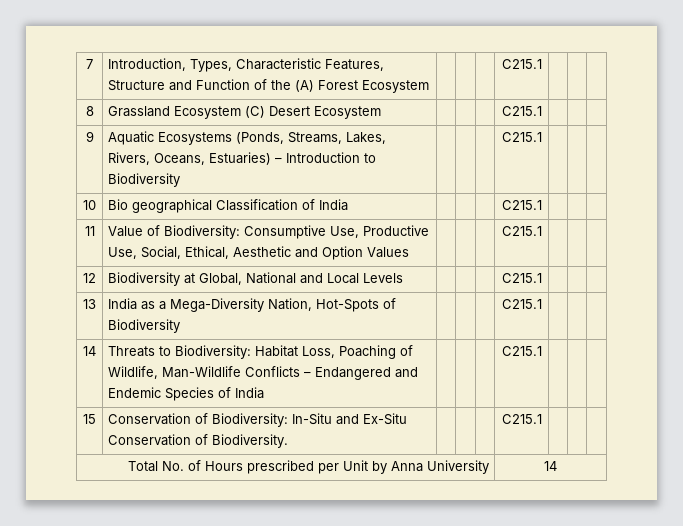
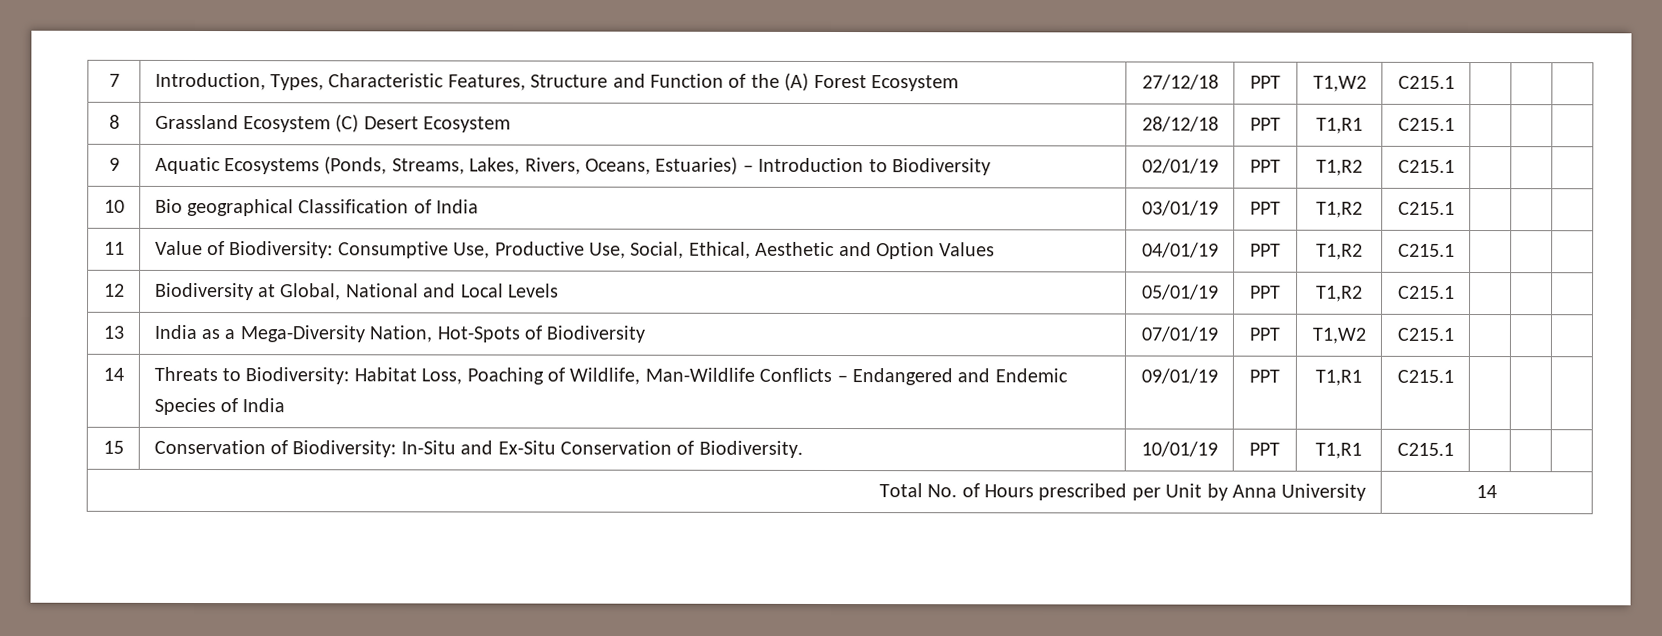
- 7 | Introduction, Types, Characteristic Features, Structure and Function of the (A) Forest Ecosystem | | | | C215.1 | | |
+ 7 | Introduction, Types, Characteristic Features, Structure and Function of the (A) Forest Ecosystem | 27/12/18 | PPT | T1,W2 | C215.1 | | |
- 8 | Grassland Ecosystem (C) Desert Ecosystem | | | | C215.1 | | |
+ 8 | Grassland Ecosystem (C) Desert Ecosystem | 28/12/18 | PPT | T1,R1 | C215.1 | | |
- 9 | Aquatic Ecosystems (Ponds, Streams, Lakes, Rivers, Oceans, Estuaries) – Introduction to Biodiversity | | | | C215.1 | | |
+ 9 | Aquatic Ecosystems (Ponds, Streams, Lakes, Rivers, Oceans, Estuaries) – Introduction to Biodiversity | 02/01/19 | PPT | T1,R2 | C215.1 | | |
- 10 | Bio geographical Classification of India | | | | C215.1 | | |
+ 10 | Bio geographical Classification of India | 03/01/19 | PPT | T1,R2 | C215.1 | | |
- 11 | Value of Biodiversity: Consumptive Use, Productive Use, Social, Ethical, Aesthetic and Option Values | | | | C215.1 | | |
+ 11 | Value of Biodiversity: Consumptive Use, Productive Use, Social, Ethical, Aesthetic and Option Values | 04/01/19 | PPT | T1,R2 | C215.1 | | |
- 12 | Biodiversity at Global, National and Local Levels | | | | C215.1 | | |
+ 12 | Biodiversity at Global, National and Local Levels | 05/01/19 | PPT | T1,R2 | C215.1 | | |
- 13 | India as a Mega-Diversity Nation, Hot-Spots of Biodiversity | | | | C215.1 | | |
+ 13 | India as a Mega-Diversity Nation, Hot-Spots of Biodiversity | 07/01/19 | PPT | T1,W2 | C215.1 | | |
- 14 | Threats to Biodiversity: Habitat Loss, Poaching of Wildlife, Man-Wildlife Conflicts – Endangered and Endemic Species of India | | | | C215.1 | | |
+ 14 | Threats to Biodiversity: Habitat Loss, Poaching of Wildlife, Man-Wildlife Conflicts – Endangered and Endemic Species of India | 09/01/19 | PPT | T1,R1 | C215.1 | | |
- 15 | Conservation of Biodiversity: In-Situ and Ex-Situ Conservation of Biodiversity. | | | | C215.1 | | |
+ 15 | Conservation of Biodiversity: In-Situ and Ex-Situ Conservation of Biodiversity. | 10/01/19 | PPT | T1,R1 | C215.1 | | |

